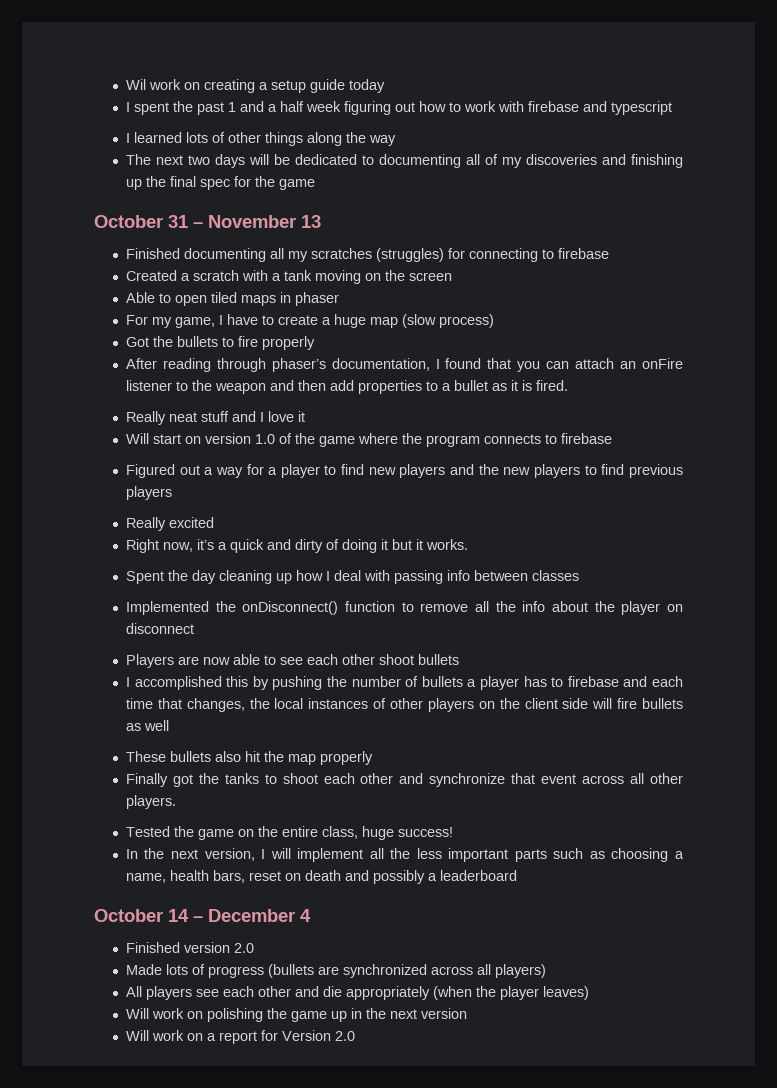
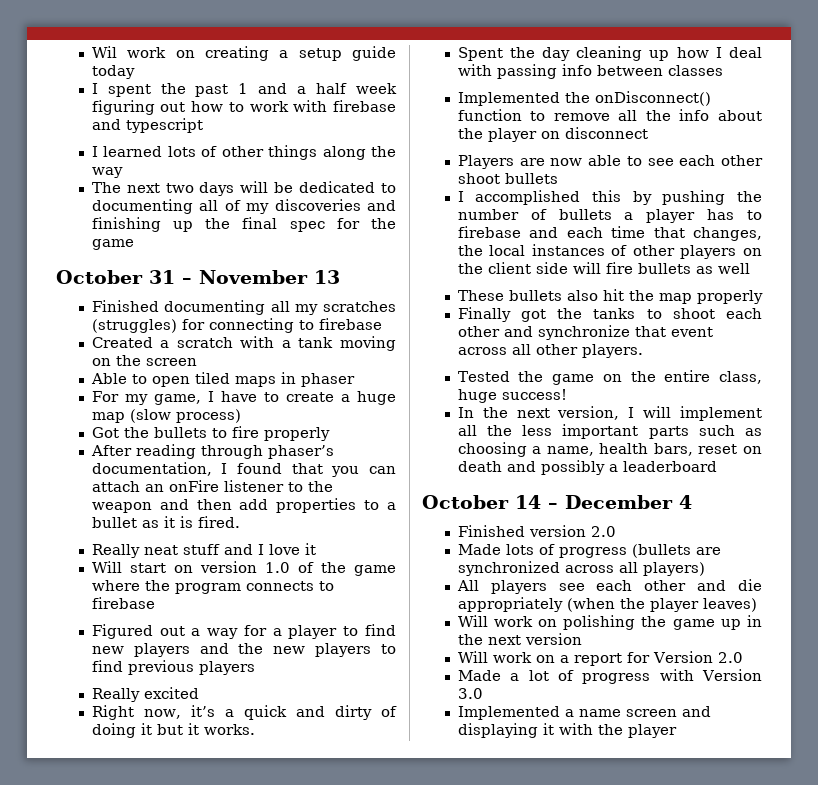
+ Made a lot of progress with Version 3.0
+ Implemented a name screen and displaying it with the player

